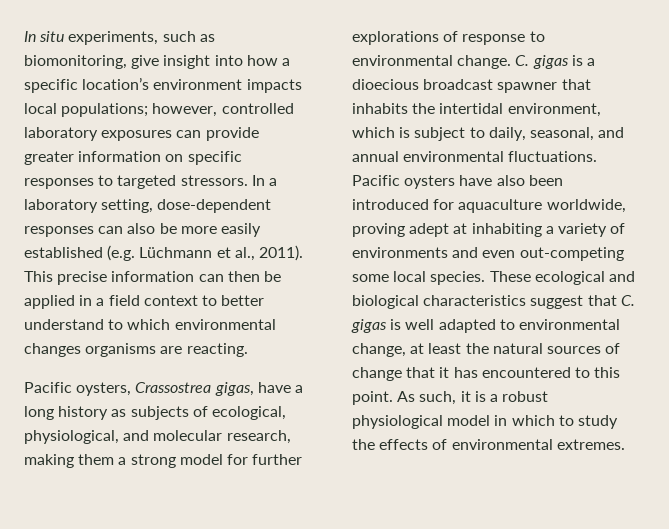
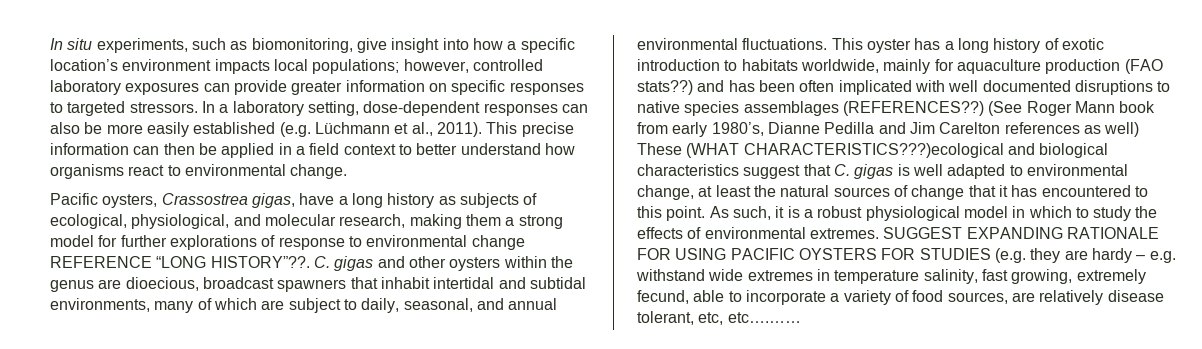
- This precise information can then be applied in a field context to better understand to which environmental changes organisms are reacting.
+ This precise information can then be applied in a field context to better understand how organisms react to environmental change.
- Pacific oysters, Crassostrea gigas, have a long history as subjects of ecological, physiological, and molecular research, making them a strong model for further explorations of response to environmental change. C. gigas is a dioecious broadcast spawner that inhabits the intertidal environment, which is subject to daily, seasonal, and annual environmental fluctuations.
+ Pacific oysters, Crassostrea gigas, have a long history as subjects of ecological, physiological, and molecular research, making them a strong model for further explorations of response to environmental change REFERENCE “LONG HISTORY”??. C. gigas and other oysters within the genus are dioecious, broadcast spawners that inhabit intertidal and subtidal environments, many of which are subject to daily, seasonal, and annual environmental fluctuations.
- Pacific oysters have also been introduced for aquaculture worldwide, proving adept at inhabiting a variety of environments and even out-competing some local species. These ecological and biological characteristics suggest that C. gigas is well adapted to environmental change, at least the natural sources of change that it has encountered to this point.
+ This oyster has a long history of exotic introduction to habitats worldwide, mainly for aquaculture production (FAO stats??) and has been often implicated with well documented disruptions to native species assemblages (REFERENCES??) (See Roger Mann book from early 1980’s, Dianne Pedilla and Jim Carelton references as well) These (WHAT CHARACTERISTICS???)ecological and biological characteristics suggest that C. gigas is well adapted to environmental change, at least the natural sources of change that it has encountered to this point.
+ SUGGEST EXPANDING RATIONALE FOR USING PACIFIC OYSTERS FOR STUDIES (e.g. they are hardy – e.g. withstand wide extremes in temperature salinity, fast growing, extremely fecund, able to incorporate a variety of food sources, are relatively disease tolerant, etc, etc….……

